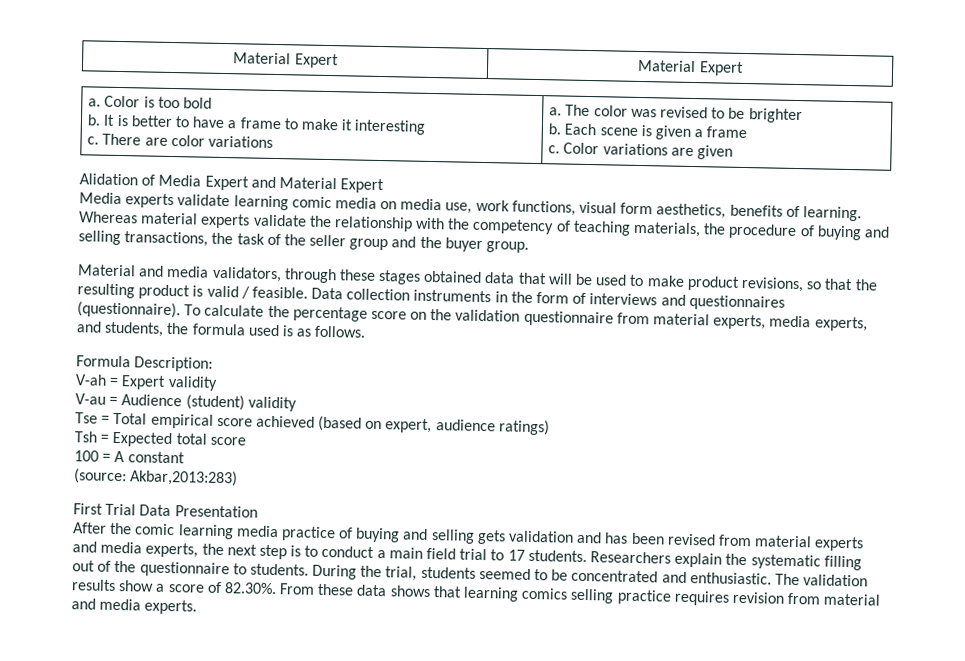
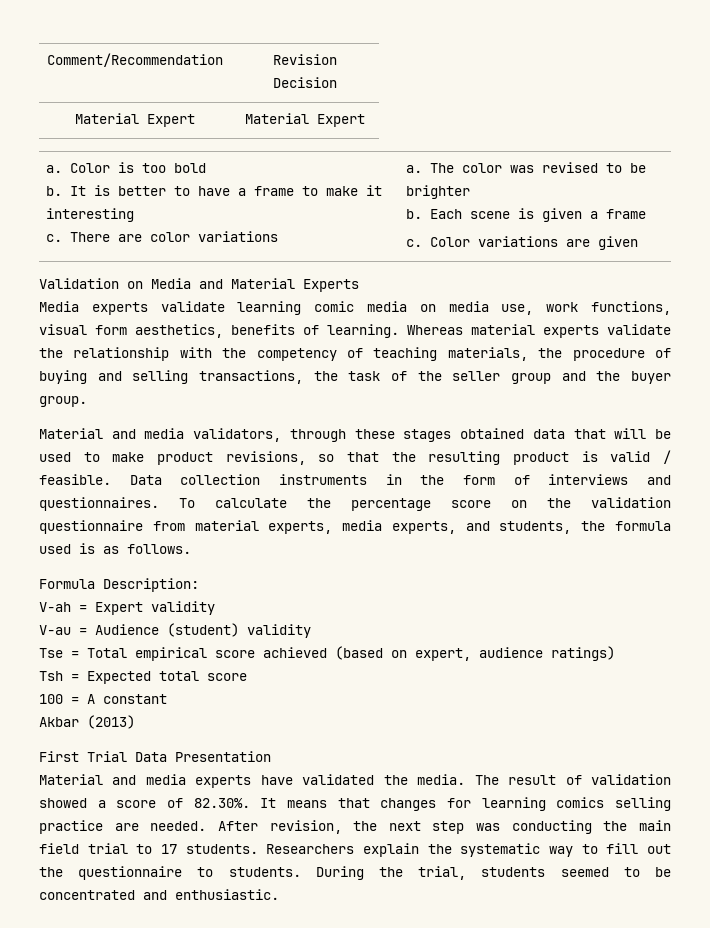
+ Comment/Recommendation | Revision Decision
- Alidation of Media Expert and Material Expert
+ Validation on Media and Material Experts
- Data collection instruments in the form of interviews and questionnaires (questionnaire).
+ Data collection instruments in the form of interviews and questionnaires.
- (source: Akbar,2013:283)
+ Akbar (2013)
- After the comic learning media practice of buying and selling gets validation and has been revised from material experts and media experts, the next step is to conduct a main field trial to 17 students.
+ Material and media experts have validated the media. The result of validation showed a score of 82.30%. It means that changes for learning comics selling practice are needed. After revision, the next step was conducting the main field trial to 17 students.
- Researchers explain the systematic filling out of the questionnaire to students.
+ Researchers explain the systematic way to fill out the questionnaire to students.
- The validation results show a score of 82.30%. From these data shows that learning comics selling practice requires revision from material and media experts.

